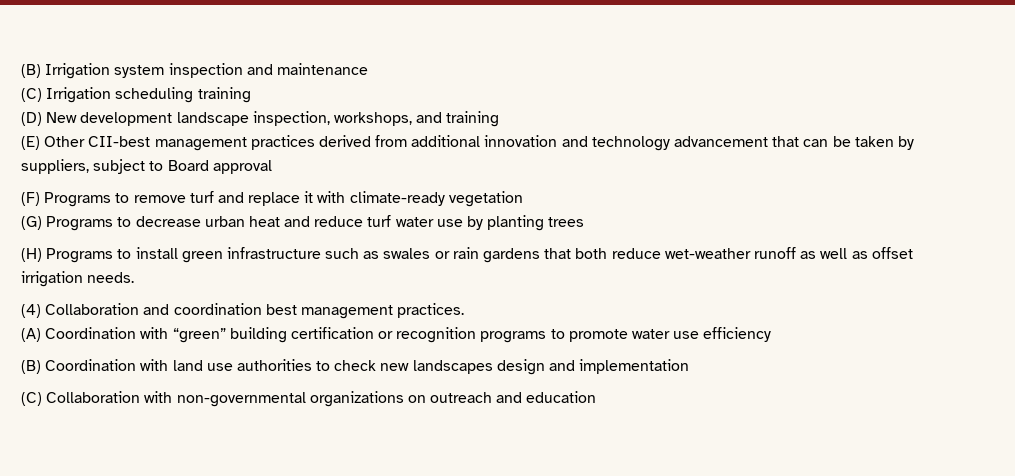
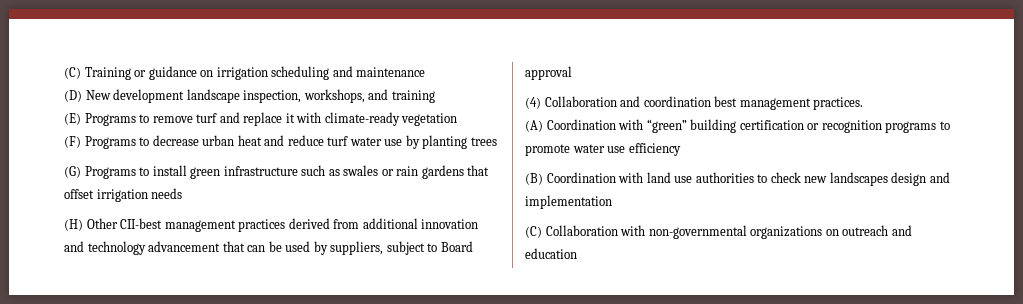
- (B) Irrigation system inspection and maintenance
- (C) Irrigation scheduling training
+ (C) Training or guidance on irrigation scheduling and maintenance
- (E) Other CII-best management practices derived from additional innovation and technology advancement that can be taken by suppliers, subject to Board approval
+ (E) Programs to remove turf and replace it with climate-ready vegetation
+ (F) Programs to decrease urban heat and reduce turf water use by planting trees
+ (G) Programs to install green infrastructure such as swales or rain gardens that offset irrigation needs
+ (H) Other CII-best management practices derived from additional innovation and technology advancement that can be used by suppliers, subject to Board approval
- (F) Programs to remove turf and replace it with climate-ready vegetation
- (G) Programs to decrease urban heat and reduce turf water use by planting trees
- (H) Programs to install green infrastructure such as swales or rain gardens that both reduce wet-weather runoff as well as offset irrigation needs.

